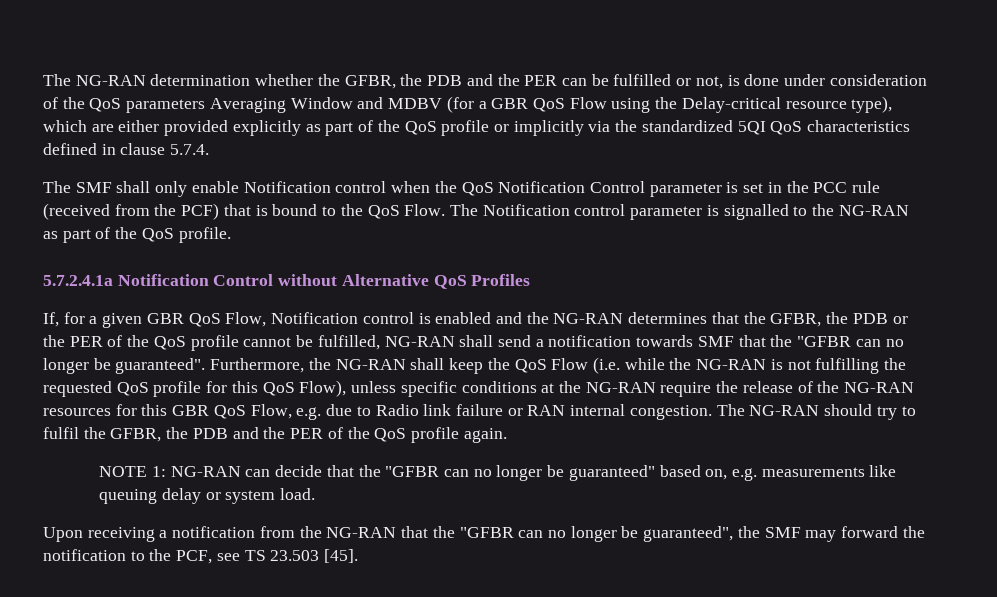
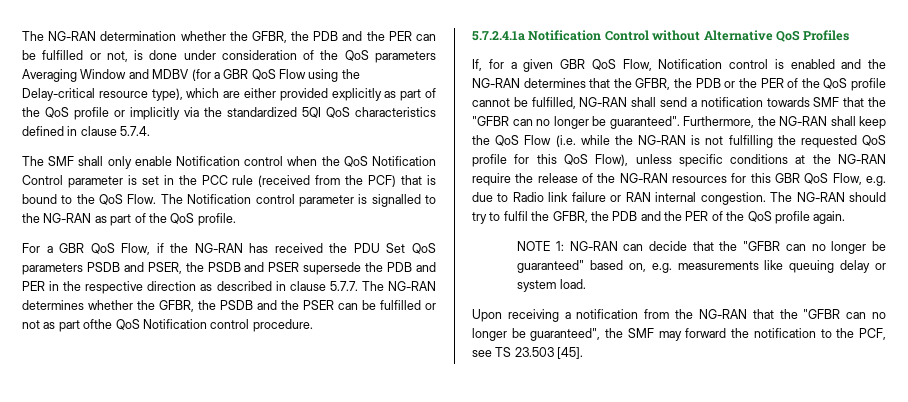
+ For a GBR QoS Flow, if the NG-RAN has received the PDU Set QoS parameters PSDB and PSER, the PSDB and PSER supersede the PDB and PER in the respective direction as described in clause 5.7.7. The NG-RAN determines whether the GFBR, the PSDB and the PSER can be fulfilled or not as part ofthe QoS Notification control procedure.

